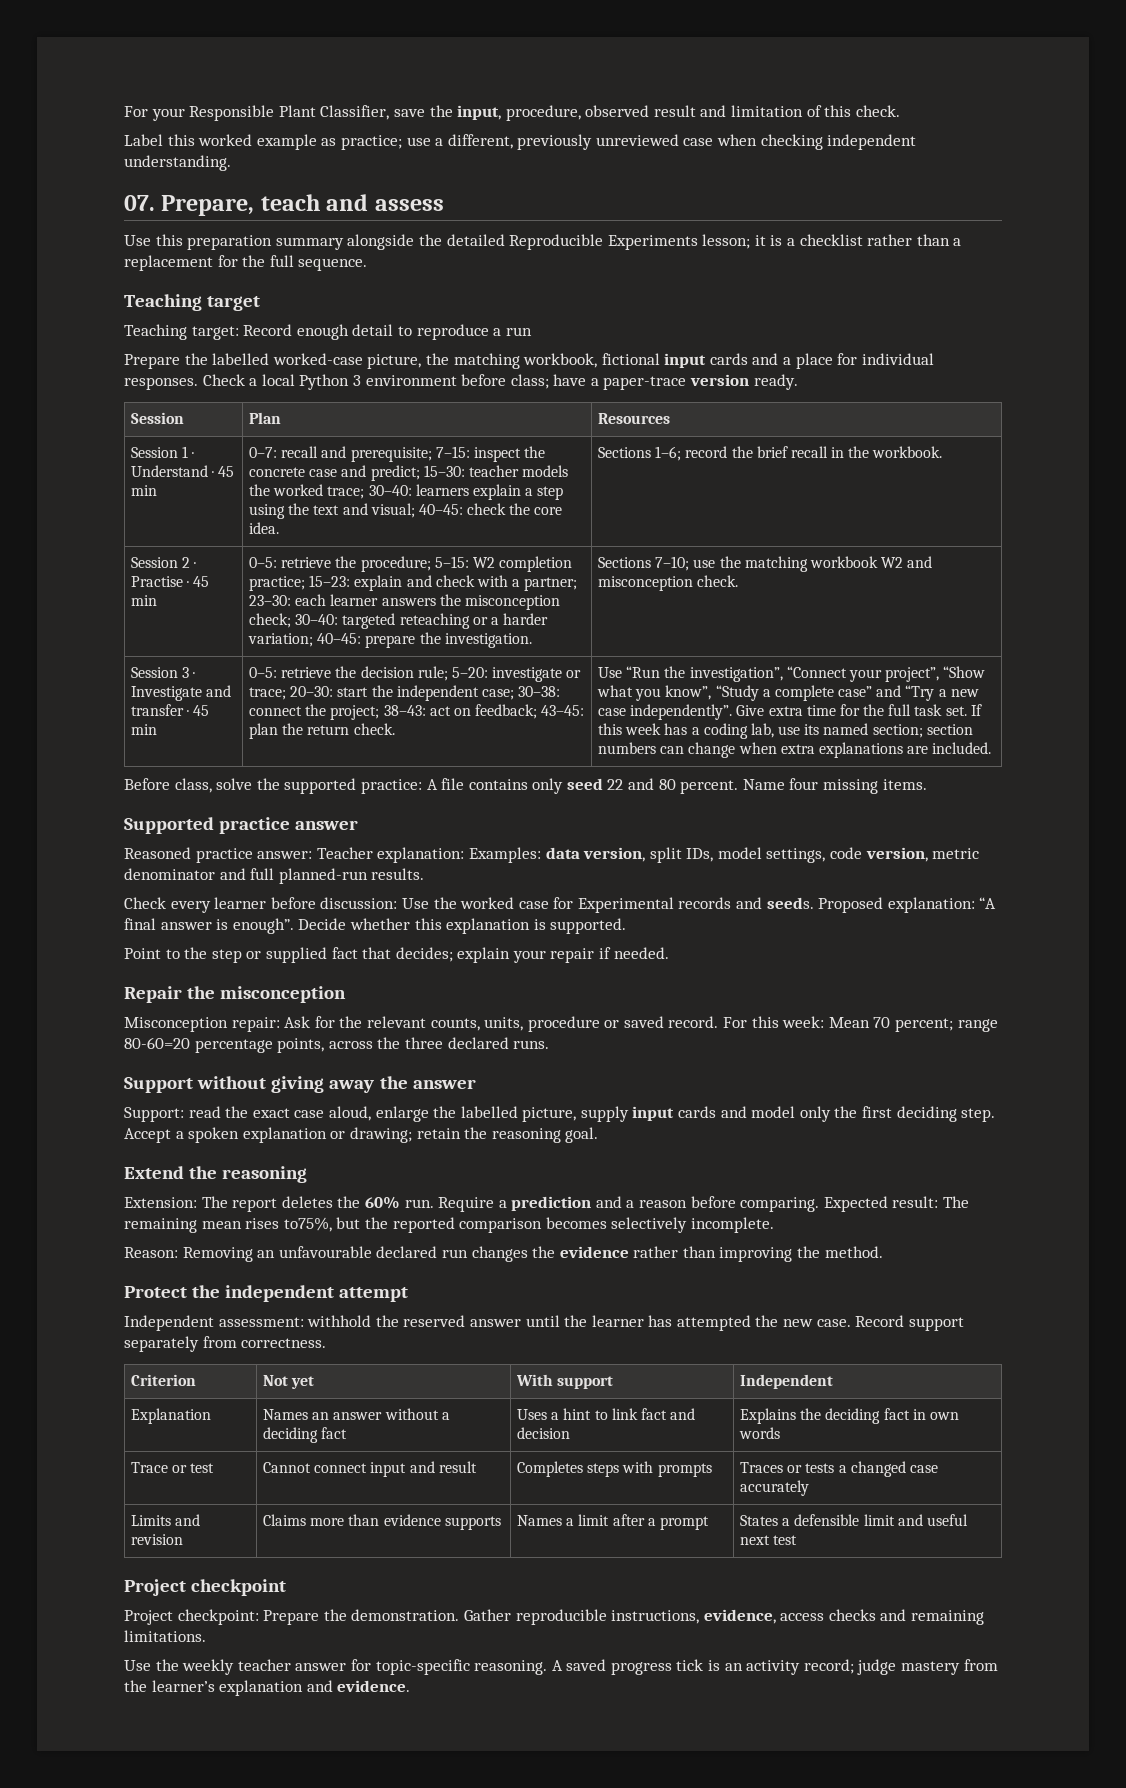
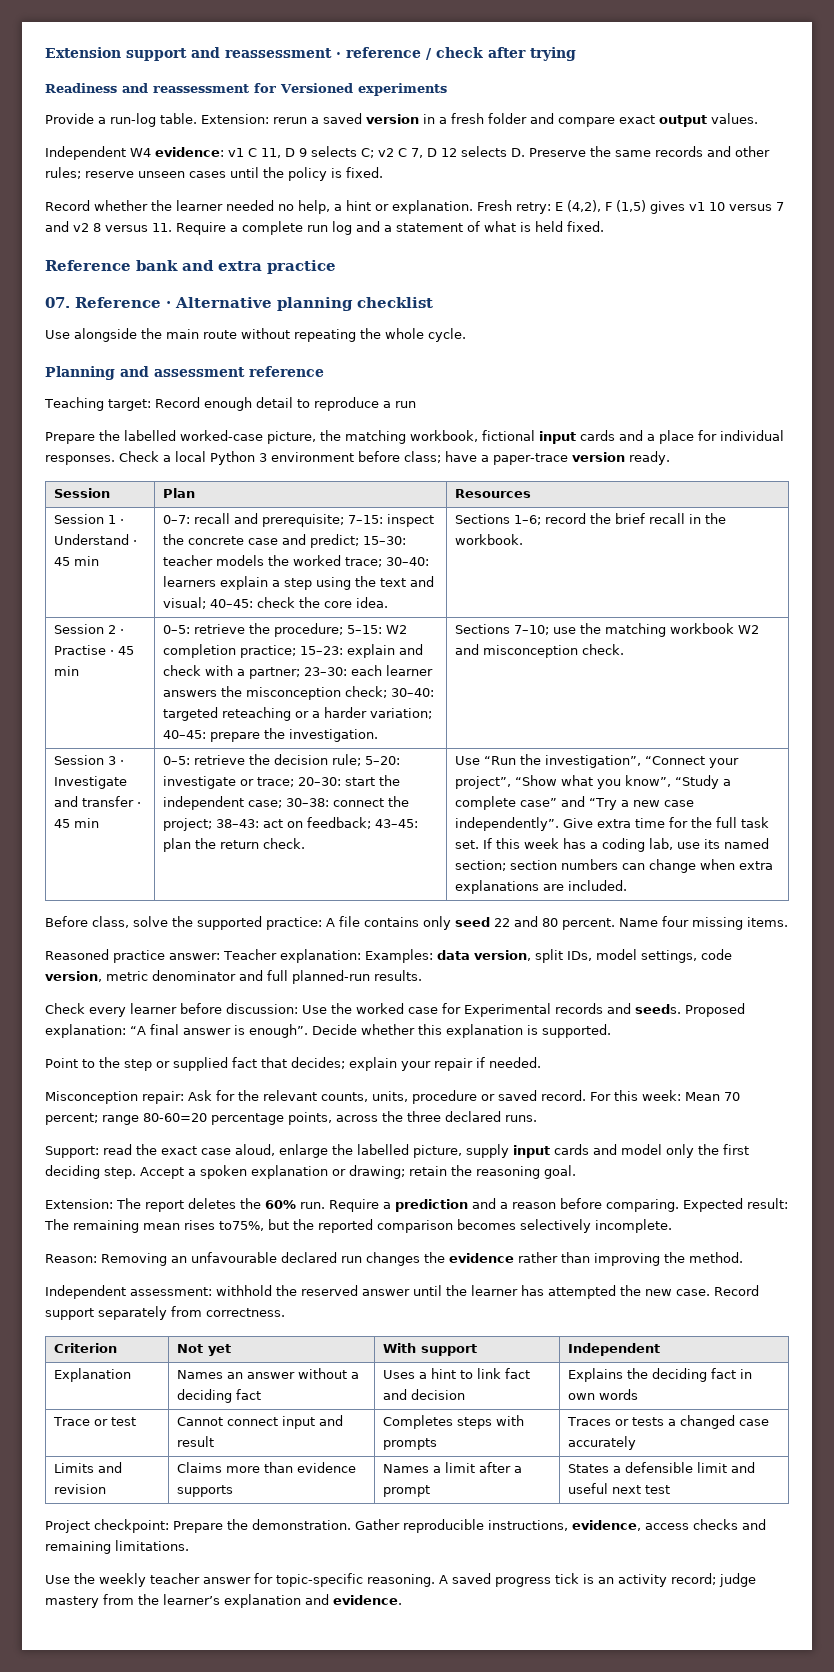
- For your Responsible Plant Classifier, save the input, procedure, observed result and limitation of this check.
- Label this worked example as practice; use a different, previously unreviewed case when checking independent understanding.
- 07. Prepare, teach and assess
- Use this preparation summary alongside the detailed Reproducible Experiments lesson; it is a checklist rather than a replacement for the full sequence.
- Teaching target
+ Extension support and reassessment · reference / check after trying
+ Readiness and reassessment for Versioned experiments
+ Provide a run-log table. Extension: rerun a saved version in a fresh folder and compare exact output values.
+ Independent W4 evidence: v1 C 11, D 9 selects C; v2 C 7, D 12 selects D. Preserve the same records and other rules; reserve unseen cases until the policy is fixed.
+ Record whether the learner needed no help, a hint or explanation. Fresh retry: E (4,2), F (1,5) gives v1 10 versus 7 and v2 8 versus 11. Require a complete run log and a statement of what is held fixed.
+ Reference bank and extra practice
+ 07. Reference · Alternative planning checklist
+ Use alongside the main route without repeating the whole cycle.
+ Planning and assessment reference
- Supported practice answer
- Repair the misconception
- Support without giving away the answer
- Extend the reasoning
- Protect the independent attempt
- Project checkpoint

